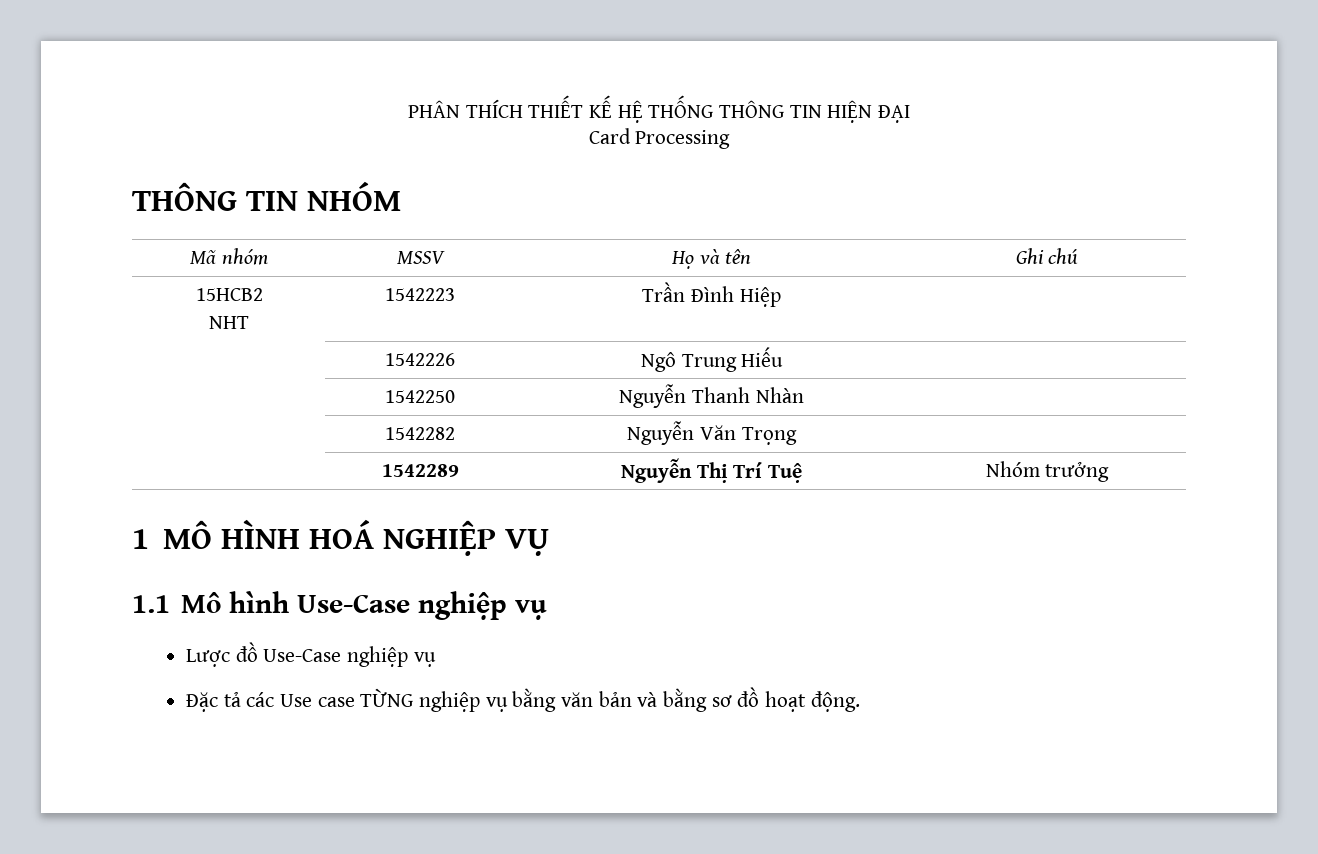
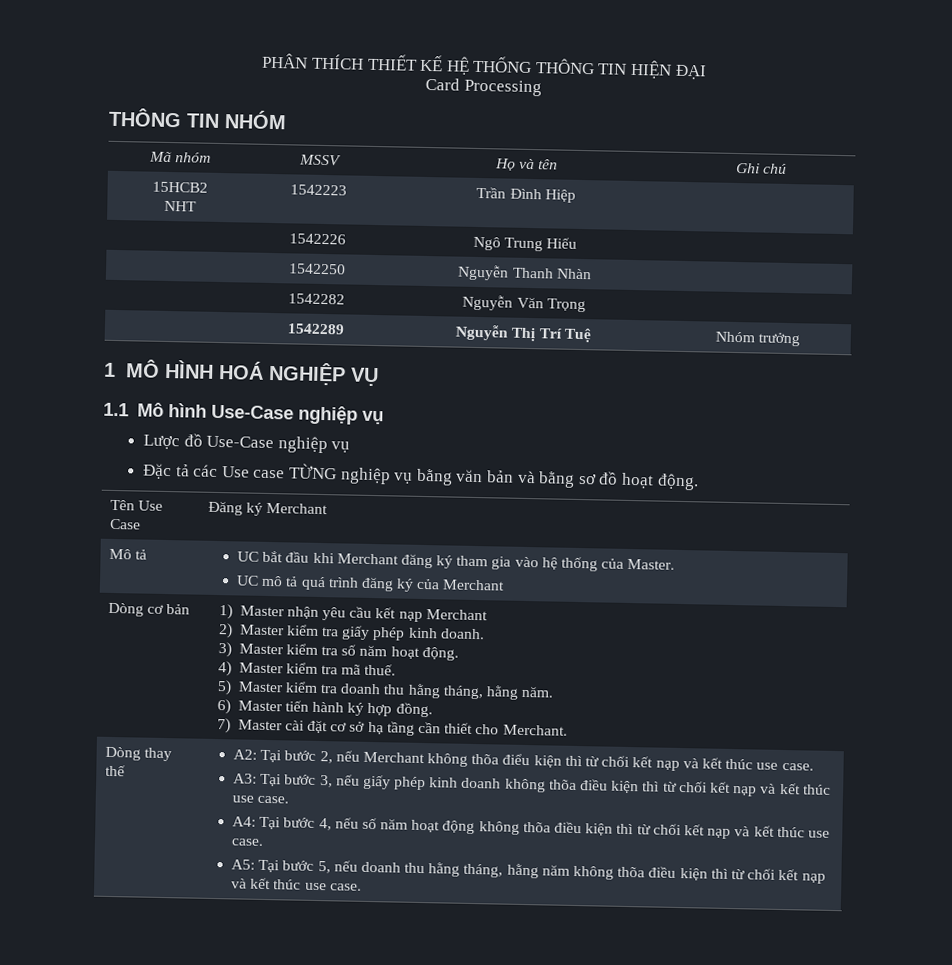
+ Tên Use Case | Đăng ký Merchant
+ Mô tả | UC bắt đầu khi Merchant đăng ký tham gia vào hệ thống của Master.
+ UC mô tả quá trình đăng ký của Merchant
+ Dòng cơ bản | 1) Master nhận yêu cầu kết nạp Merchant
+ 2) Master kiểm tra giấy phép kinh doanh.
+ 3) Master kiểm tra số năm hoạt động.
+ 4) Master kiểm tra mã thuế.
+ 5) Master kiểm tra doanh thu hằng tháng, hằng năm.
+ 6) Master tiến hành ký hợp đồng.
+ 7) Master cài đặt cơ sở hạ tầng cần thiết cho Merchant.
+ Dòng thay thế | A2: Tại bước 2, nếu Merchant không thõa điểu kiện thì từ chối kết nạp và kết thúc use case.
+ A3: Tại bước 3, nếu giấy phép kinh doanh không thõa điều kiện thì từ chối kết nạp và kết thúc use case.
+ A4: Tại bước 4, nếu số năm hoạt động không thõa điều kiện thì từ chối kết nạp và kết thúc use case.
+ A5: Tại bước 5, nếu doanh thu hằng tháng, hằng năm không thõa điều kiện thì từ chối kết nạp và kết thúc use case.

